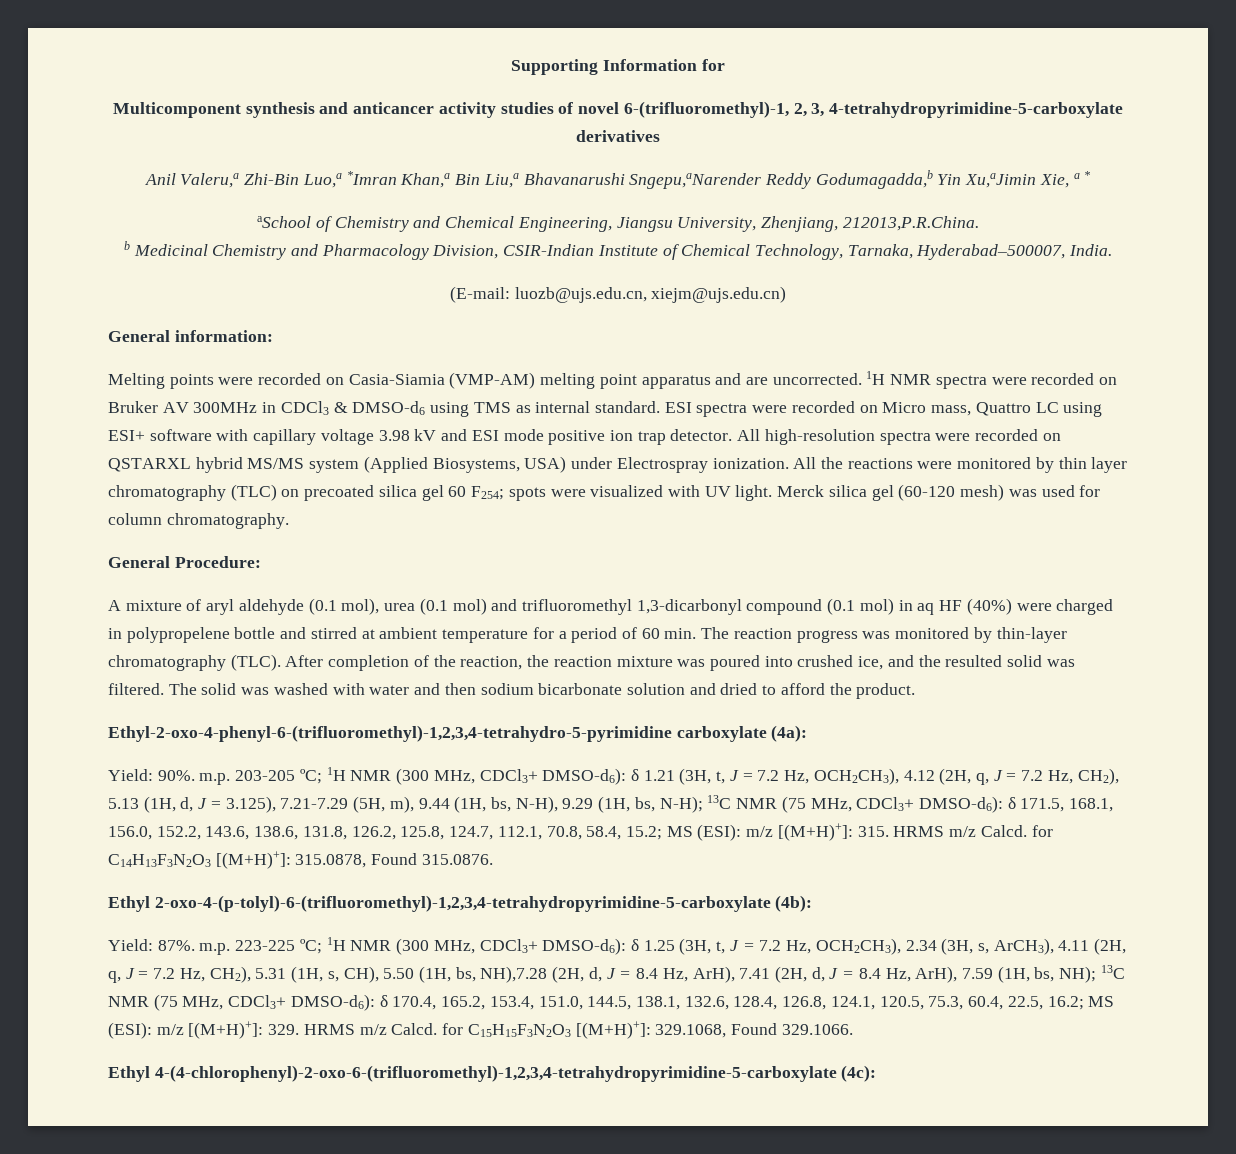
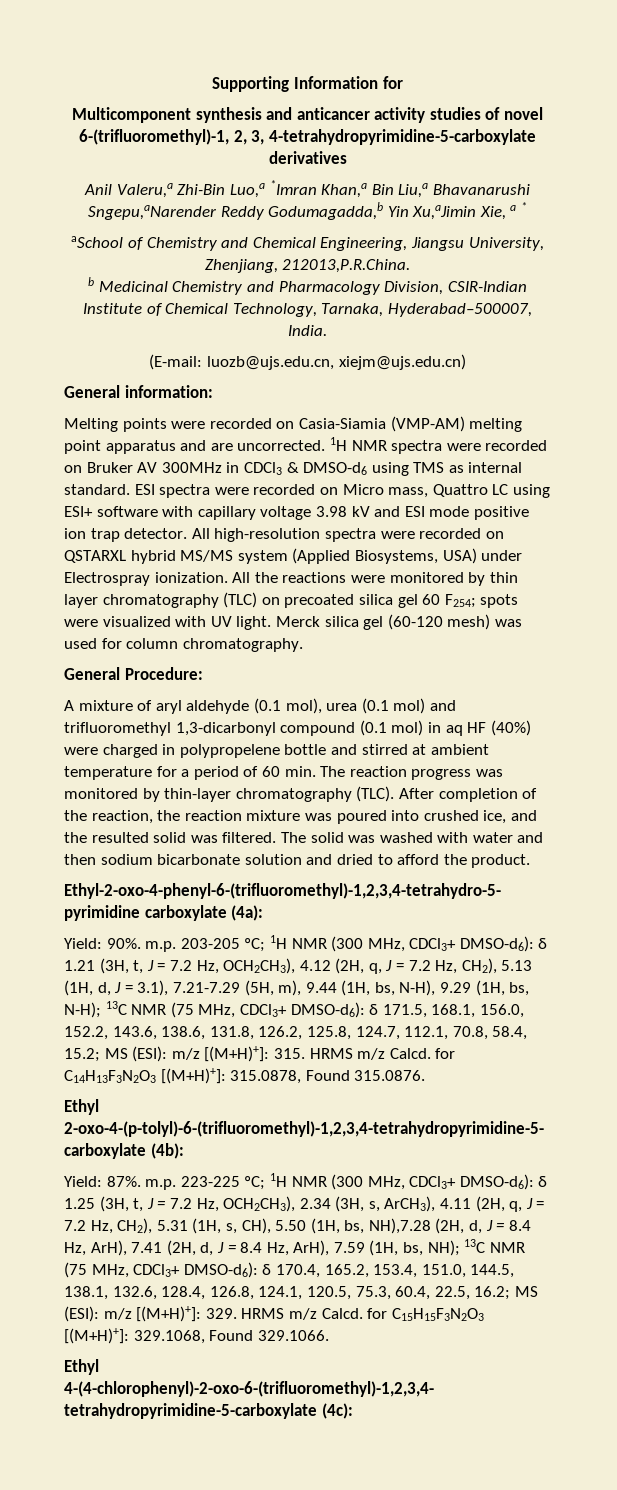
- δ 1.21 (3H, t, J = 7.2 Hz, OCH2CH3), 4.12 (2H, q, J = 7.2 Hz, CH2), 5.13 (1H, d, J = 3.125), 7.21-7.29 (5H, m), 9.44 (1H, bs, N-H), 9.29 (1H, bs, N-H);
+ δ 1.21 (3H, t, J = 7.2 Hz, OCH2CH3), 4.12 (2H, q, J = 7.2 Hz, CH2), 5.13 (1H, d, J = 3.1), 7.21-7.29 (5H, m), 9.44 (1H, bs, N-H), 9.29 (1H, bs, N-H);

